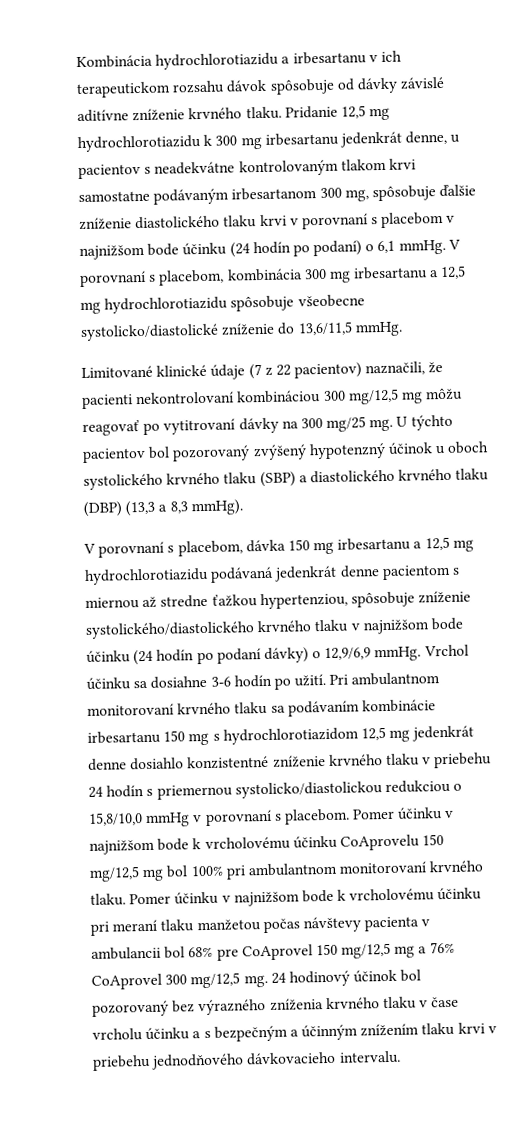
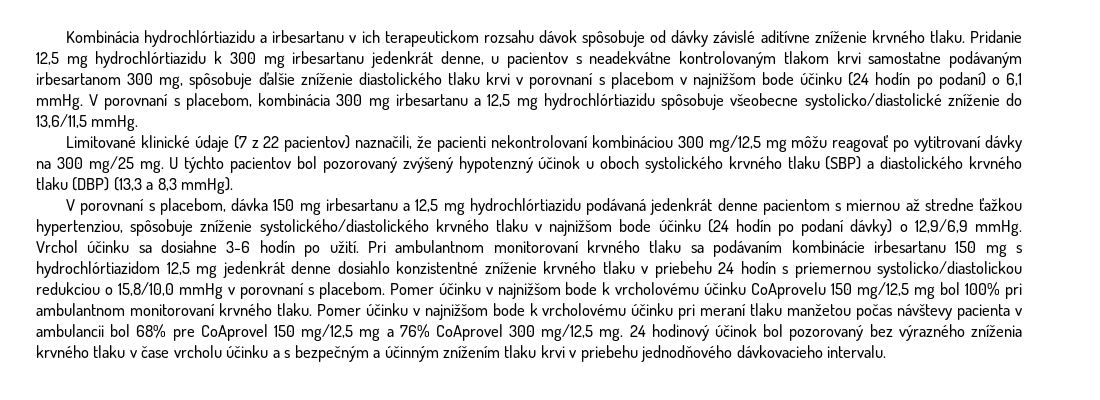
- Kombinácia hydrochlorotiazidu a irbesartanu v ich terapeutickom rozsahu dávok spôsobuje od dávky závislé aditívne zníženie krvného tlaku.
+ Kombinácia hydrochlórtiazidu a irbesartanu v ich terapeutickom rozsahu dávok spôsobuje od dávky závislé aditívne zníženie krvného tlaku.
- Pridanie 12,5 mg hydrochlorotiazidu k 300 mg irbesartanu jedenkrát denne, u pacientov s neadekvátne kontrolovaným tlakom krvi samostatne podávaným irbesartanom 300 mg, spôsobuje ďalšie zníženie diastolického tlaku krvi v porovnaní s placebom v najnižšom bode účinku (24 hodín po podaní) o 6,1 mmHg.
+ Pridanie 12,5 mg hydrochlórtiazidu k 300 mg irbesartanu jedenkrát denne, u pacientov s neadekvátne kontrolovaným tlakom krvi samostatne podávaným irbesartanom 300 mg, spôsobuje ďalšie zníženie diastolického tlaku krvi v porovnaní s placebom v najnižšom bode účinku (24 hodín po podaní) o 6,1 mmHg.
- V porovnaní s placebom, kombinácia 300 mg irbesartanu a 12,5 mg hydrochlorotiazidu spôsobuje všeobecne systolicko/diastolické zníženie do 13,6/11,5 mmHg.
+ V porovnaní s placebom, kombinácia 300 mg irbesartanu a 12,5 mg hydrochlórtiazidu spôsobuje všeobecne systolicko/diastolické zníženie do 13,6/11,5 mmHg.
- V porovnaní s placebom, dávka 150 mg irbesartanu a 12,5 mg hydrochlorotiazidu podávaná jedenkrát denne pacientom s miernou až stredne ťažkou hypertenziou, spôsobuje zníženie systolického/diastolického krvného tlaku v najnižšom bode účinku (24 hodín po podaní dávky) o 12,9/6,9 mmHg.
+ V porovnaní s placebom, dávka 150 mg irbesartanu a 12,5 mg hydrochlórtiazidu podávaná jedenkrát denne pacientom s miernou až stredne ťažkou hypertenziou, spôsobuje zníženie systolického/diastolického krvného tlaku v najnižšom bode účinku (24 hodín po podaní dávky) o 12,9/6,9 mmHg.
- Pri ambulantnom monitorovaní krvného tlaku sa podávaním kombinácie irbesartanu 150 mg s hydrochlorotiazidom 12,5 mg jedenkrát denne dosiahlo konzistentné zníženie krvného tlaku v priebehu 24 hodín s priemernou systolicko/diastolickou redukciou o 15,8/10,0 mmHg v porovnaní s placebom.
+ Pri ambulantnom monitorovaní krvného tlaku sa podávaním kombinácie irbesartanu 150 mg s hydrochlórtiazidom 12,5 mg jedenkrát denne dosiahlo konzistentné zníženie krvného tlaku v priebehu 24 hodín s priemernou systolicko/diastolickou redukciou o 15,8/10,0 mmHg v porovnaní s placebom.

